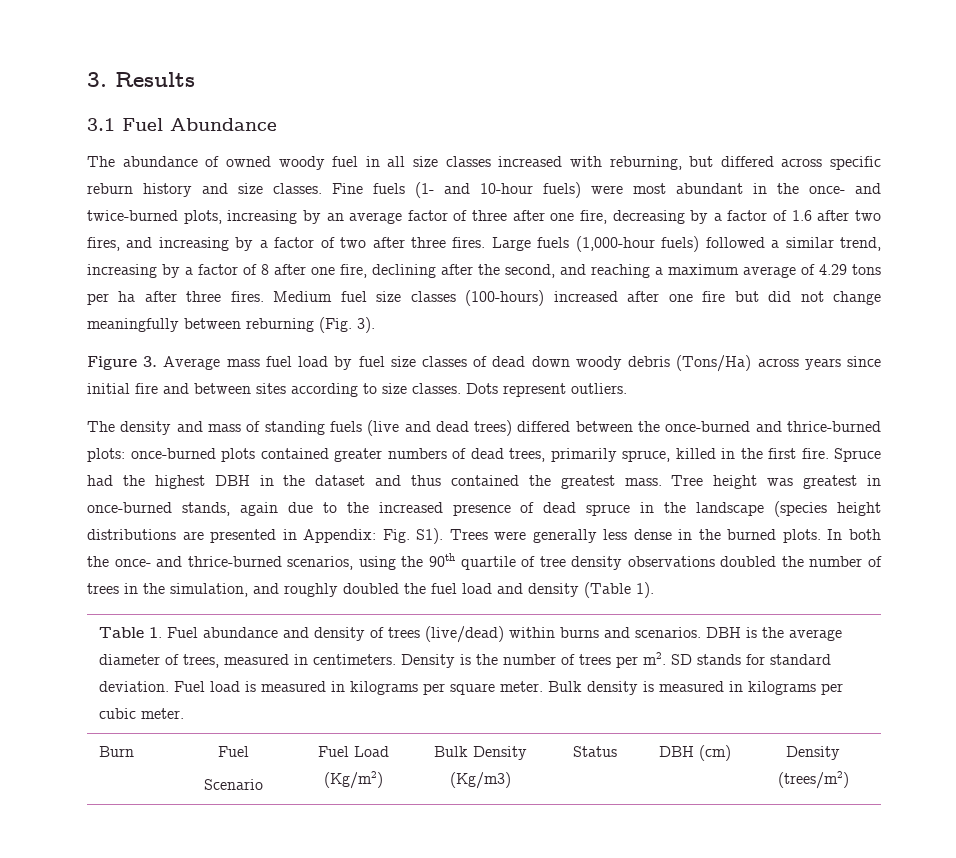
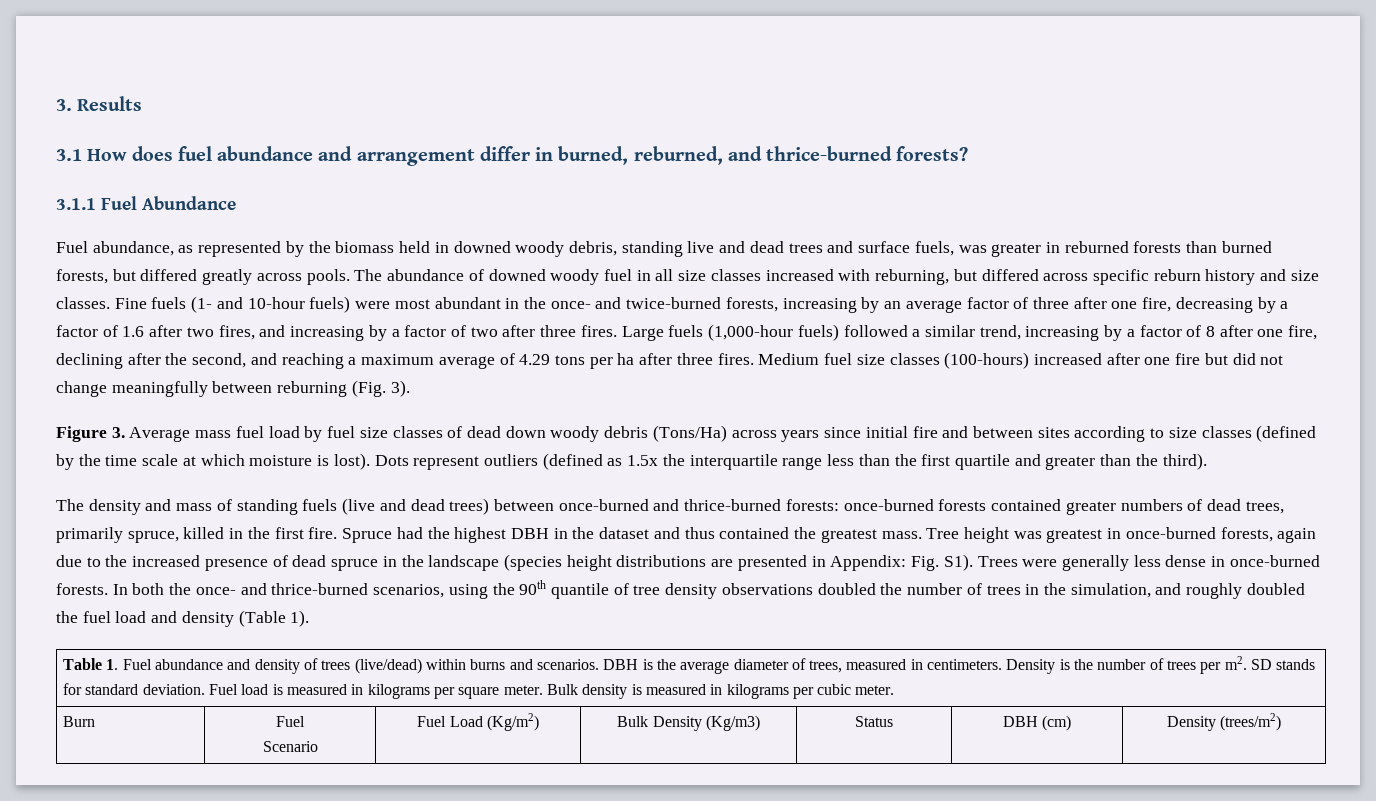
- 3.1 Fuel Abundance
- The abundance of owned woody fuel in all size classes increased with reburning, but differed across specific reburn history and size classes.
+ 3.1 How does fuel abundance and arrangement differ in burned, reburned, and thrice-burned forests?
+ 3.1.1 Fuel Abundance
+ Fuel abundance, as represented by the biomass held in downed woody debris, standing live and dead trees and surface fuels, was greater in reburned forests than burned forests, but differed greatly across pools. The abundance of downed woody fuel in all size classes increased with reburning, but differed across specific reburn history and size classes.
- Fine fuels (1- and 10-hour fuels) were most abundant in the once- and twice-burned plots, increasing by an average factor of three after one fire, decreasing by a factor of 1.6 after two fires, and increasing by a factor of two after three fires.
+ Fine fuels (1- and 10-hour fuels) were most abundant in the once- and twice-burned forests, increasing by an average factor of three after one fire, decreasing by a factor of 1.6 after two fires, and increasing by a factor of two after three fires.
- Figure 3. Average mass fuel load by fuel size classes of dead down woody debris (Tons/Ha) across years since initial fire and between sites according to size classes. Dots represent outliers.
+ Figure 3. Average mass fuel load by fuel size classes of dead down woody debris (Tons/Ha) across years since initial fire and between sites according to size classes (defined by the time scale at which moisture is lost). Dots represent outliers (defined as 1.5x the interquartile range less than the first quartile and greater than the third).
- The density and mass of standing fuels (live and dead trees) differed between the once-burned and thrice-burned plots: once-burned plots contained greater numbers of dead trees, primarily spruce, killed in the first fire.
+ The density and mass of standing fuels (live and dead trees) between once-burned and thrice-burned forests: once-burned forests contained greater numbers of dead trees, primarily spruce, killed in the first fire.
- Tree height was greatest in once-burned stands, again due to the increased presence of dead spruce in the landscape (species height distributions are presented in Appendix: Fig. S1). Trees were generally less dense in the burned plots.
+ Tree height was greatest in once-burned forests, again due to the increased presence of dead spruce in the landscape (species height distributions are presented in Appendix: Fig. S1). Trees were generally less dense in once-burned forests.
- In both the once- and thrice-burned scenarios, using the 90th quartile of tree density observations doubled the number of trees in the simulation, and roughly doubled the fuel load and density (Table 1).
+ In both the once- and thrice-burned scenarios, using the 90th quantile of tree density observations doubled the number of trees in the simulation, and roughly doubled the fuel load and density (Table 1).

